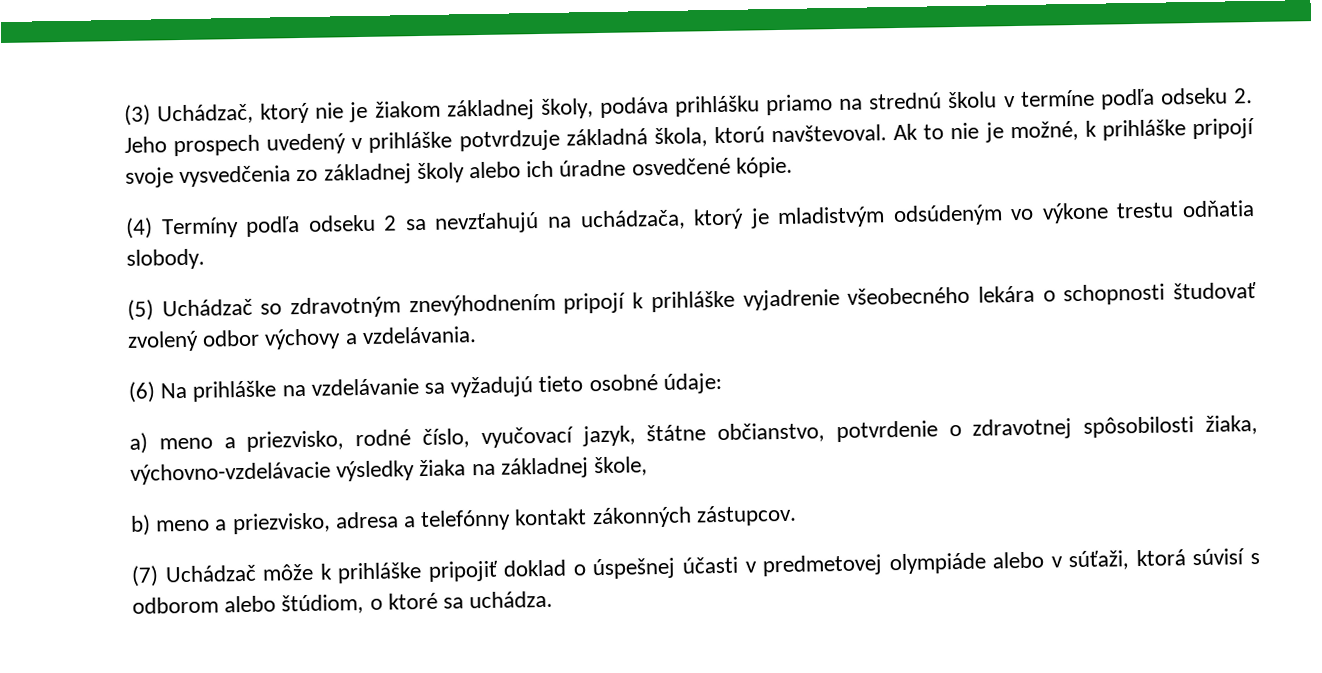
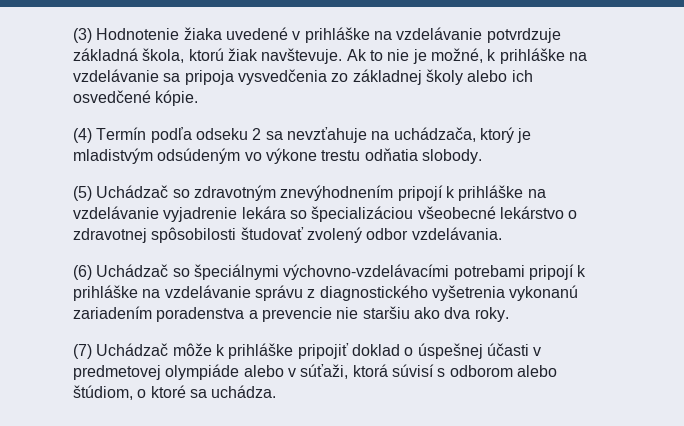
- (3) Uchádzač, ktorý nie je žiakom základnej školy, podáva prihlášku priamo na strednú školu v termíne podľa odseku 2. Jeho prospech uvedený v prihláške potvrdzuje základná škola, ktorú navštevoval.
+ (3) Hodnotenie žiaka uvedené v prihláške na vzdelávanie potvrdzuje základná škola, ktorú žiak navštevuje.
- Ak to nie je možné, k prihláške pripojí svoje vysvedčenia zo základnej školy alebo ich úradne osvedčené kópie.
+ Ak to nie je možné, k prihláške na vzdelávanie sa pripoja vysvedčenia zo základnej školy alebo ich osvedčené kópie.
- (4) Termíny podľa odseku 2 sa nevzťahujú na uchádzača, ktorý je mladistvým odsúdeným vo výkone trestu odňatia slobody.
+ (4) Termín podľa odseku 2 sa nevzťahuje na uchádzača, ktorý je mladistvým odsúdeným vo výkone trestu odňatia slobody.
- (5) Uchádzač so zdravotným znevýhodnením pripojí k prihláške vyjadrenie všeobecného lekára o schopnosti študovať zvolený odbor výchovy a vzdelávania.
+ (5) Uchádzač so zdravotným znevýhodnením pripojí k prihláške na vzdelávanie vyjadrenie lekára so špecializáciou všeobecné lekárstvo o zdravotnej spôsobilosti študovať zvolený odbor vzdelávania.
- (6) Na prihláške na vzdelávanie sa vyžadujú tieto osobné údaje:
- a) meno a priezvisko, rodné číslo, vyučovací jazyk, štátne občianstvo, potvrdenie o zdravotnej spôsobilosti žiaka, výchovno-vzdelávacie výsledky žiaka na základnej škole,
- b) meno a priezvisko, adresa a telefónny kontakt zákonných zástupcov.
+ (6) Uchádzač so špeciálnymi výchovno-vzdelávacími potrebami pripojí k prihláške na vzdelávanie správu z diagnostického vyšetrenia vykonanú zariadením poradenstva a prevencie nie staršiu ako dva roky.

